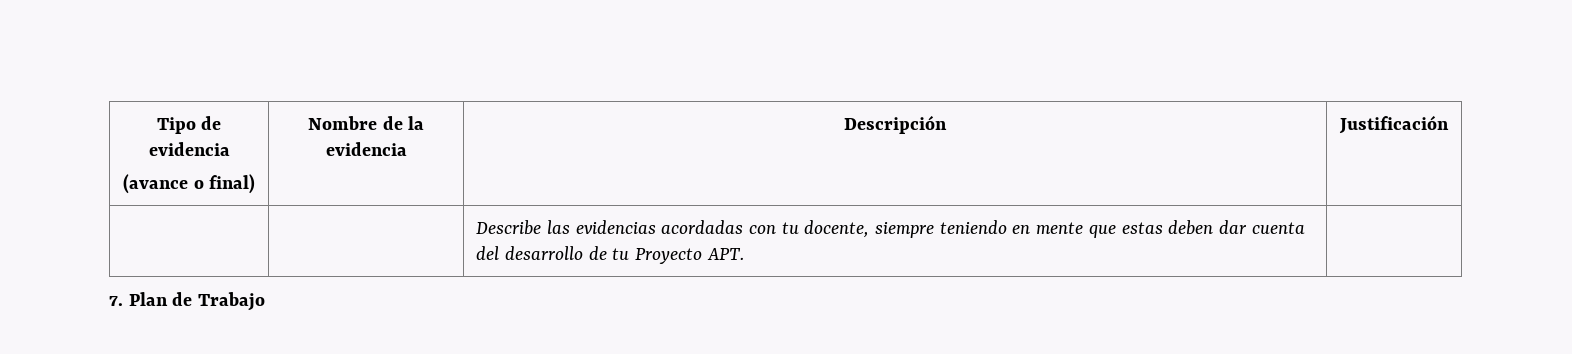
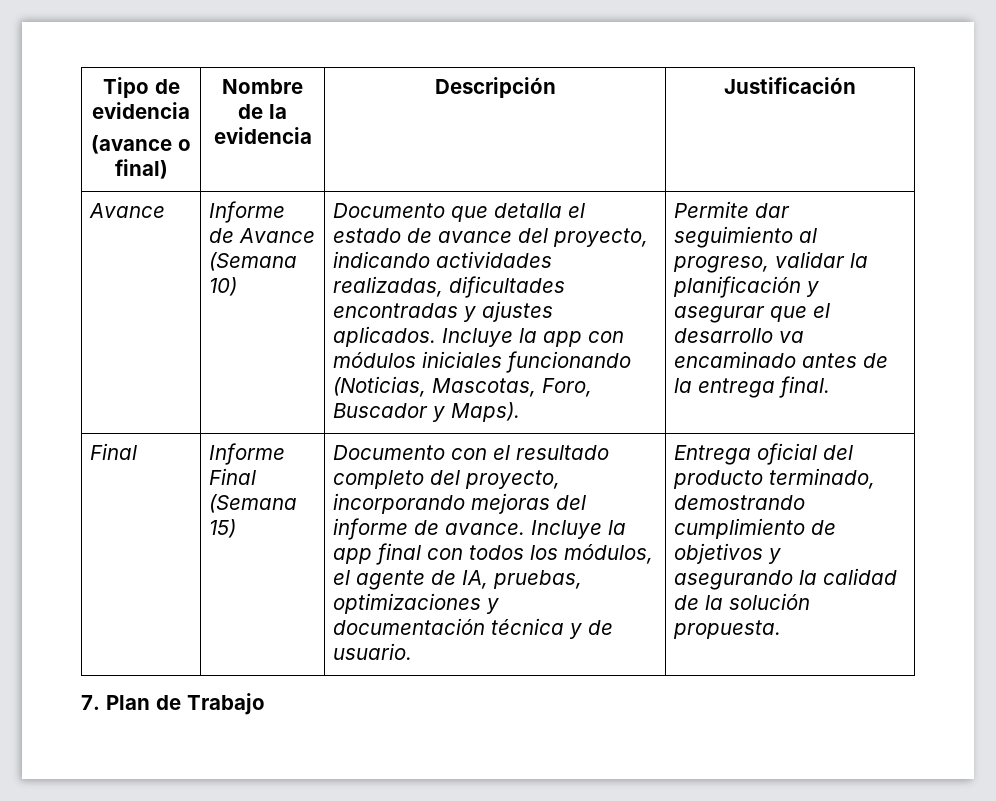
- Describe las evidencias acordadas con tu docente, siempre teniendo en mente que estas deben dar cuenta del desarrollo de tu Proyecto APT.
+ Avance | Informe de Avance (Semana 10) | Documento que detalla el estado de avance del proyecto, indicando actividades realizadas, dificultades encontradas y ajustes aplicados. Incluye la app con módulos iniciales funcionando (Noticias, Mascotas, Foro, Buscador y Maps). | Permite dar seguimiento al progreso, validar la planificación y asegurar que el desarrollo va encaminado antes de la entrega final.
+ Final | Informe Final (Semana 15) | Documento con el resultado completo del proyecto, incorporando mejoras del informe de avance. Incluye la app final con todos los módulos, el agente de IA, pruebas, optimizaciones y documentación técnica y de usuario. | Entrega oficial del producto terminado, demostrando cumplimiento de objetivos y asegurando la calidad de la solución propuesta.

